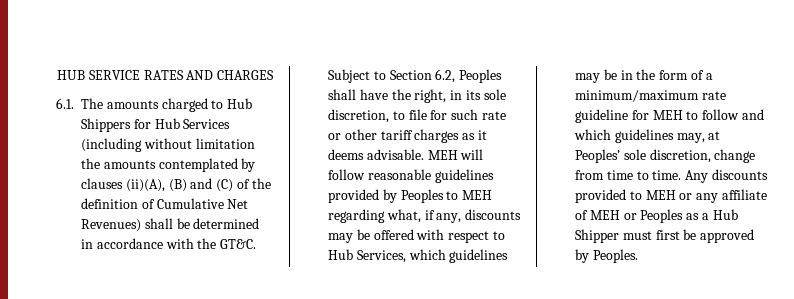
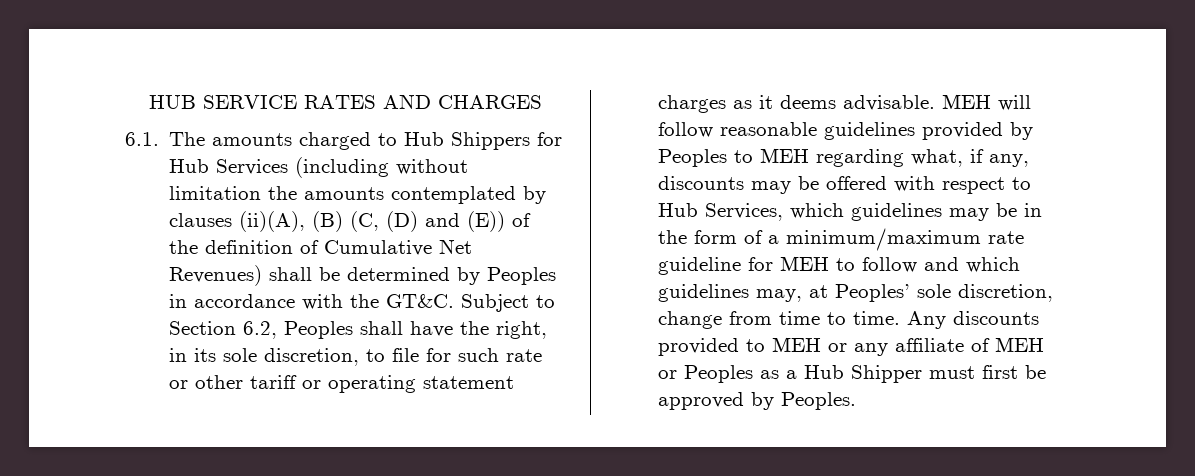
- 6.1. The amounts charged to Hub Shippers for Hub Services (including without limitation the amounts contemplated by clauses (ii)(A), (B) and (C) of the definition of Cumulative Net Revenues) shall be determined in accordance with the GT&C.
+ 6.1. The amounts charged to Hub Shippers for Hub Services (including without limitation the amounts contemplated by clauses (ii)(A), (B) (C, (D) and (E)) of the definition of Cumulative Net Revenues) shall be determined by Peoples in accordance with the GT&C.
- Subject to Section 6.2, Peoples shall have the right, in its sole discretion, to file for such rate or other tariff charges as it deems advisable.
+ Subject to Section 6.2, Peoples shall have the right, in its sole discretion, to file for such rate or other tariff or operating statement charges as it deems advisable.

